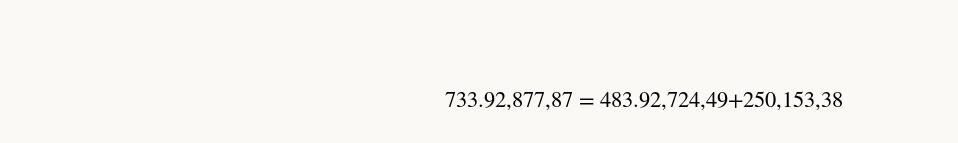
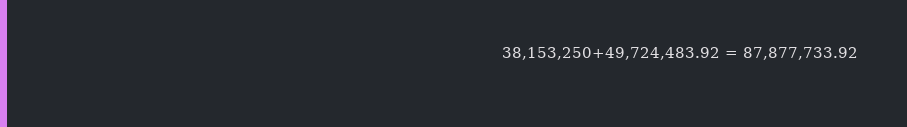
- 733.92,877,87 = 483.92,724,49+250,153,38
+ 38,153,250+49,724,483.92 = 87,877,733.92

